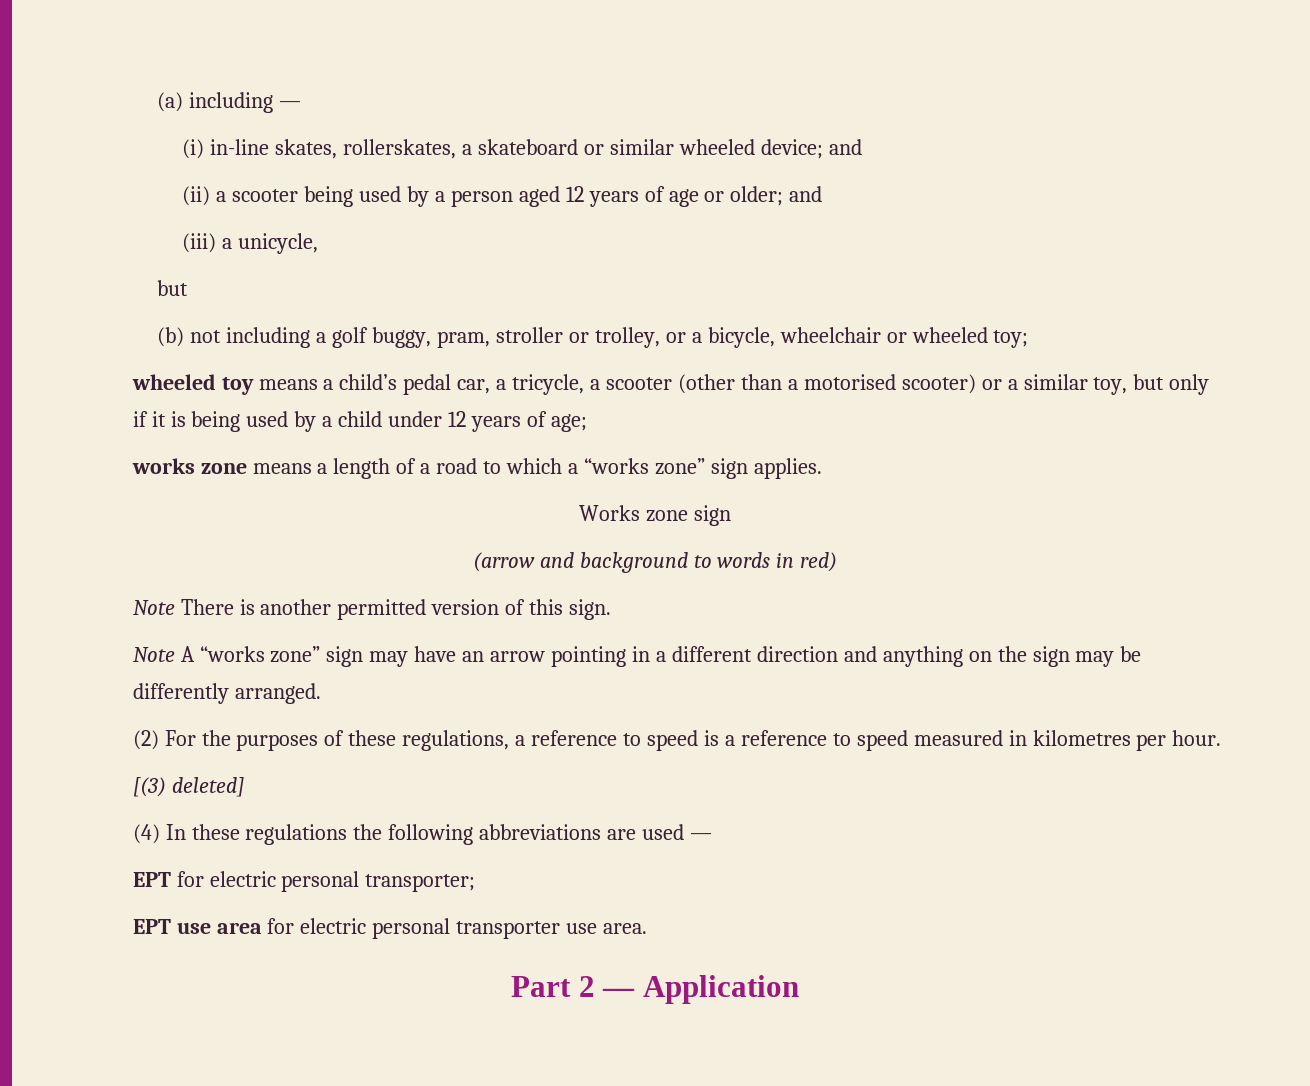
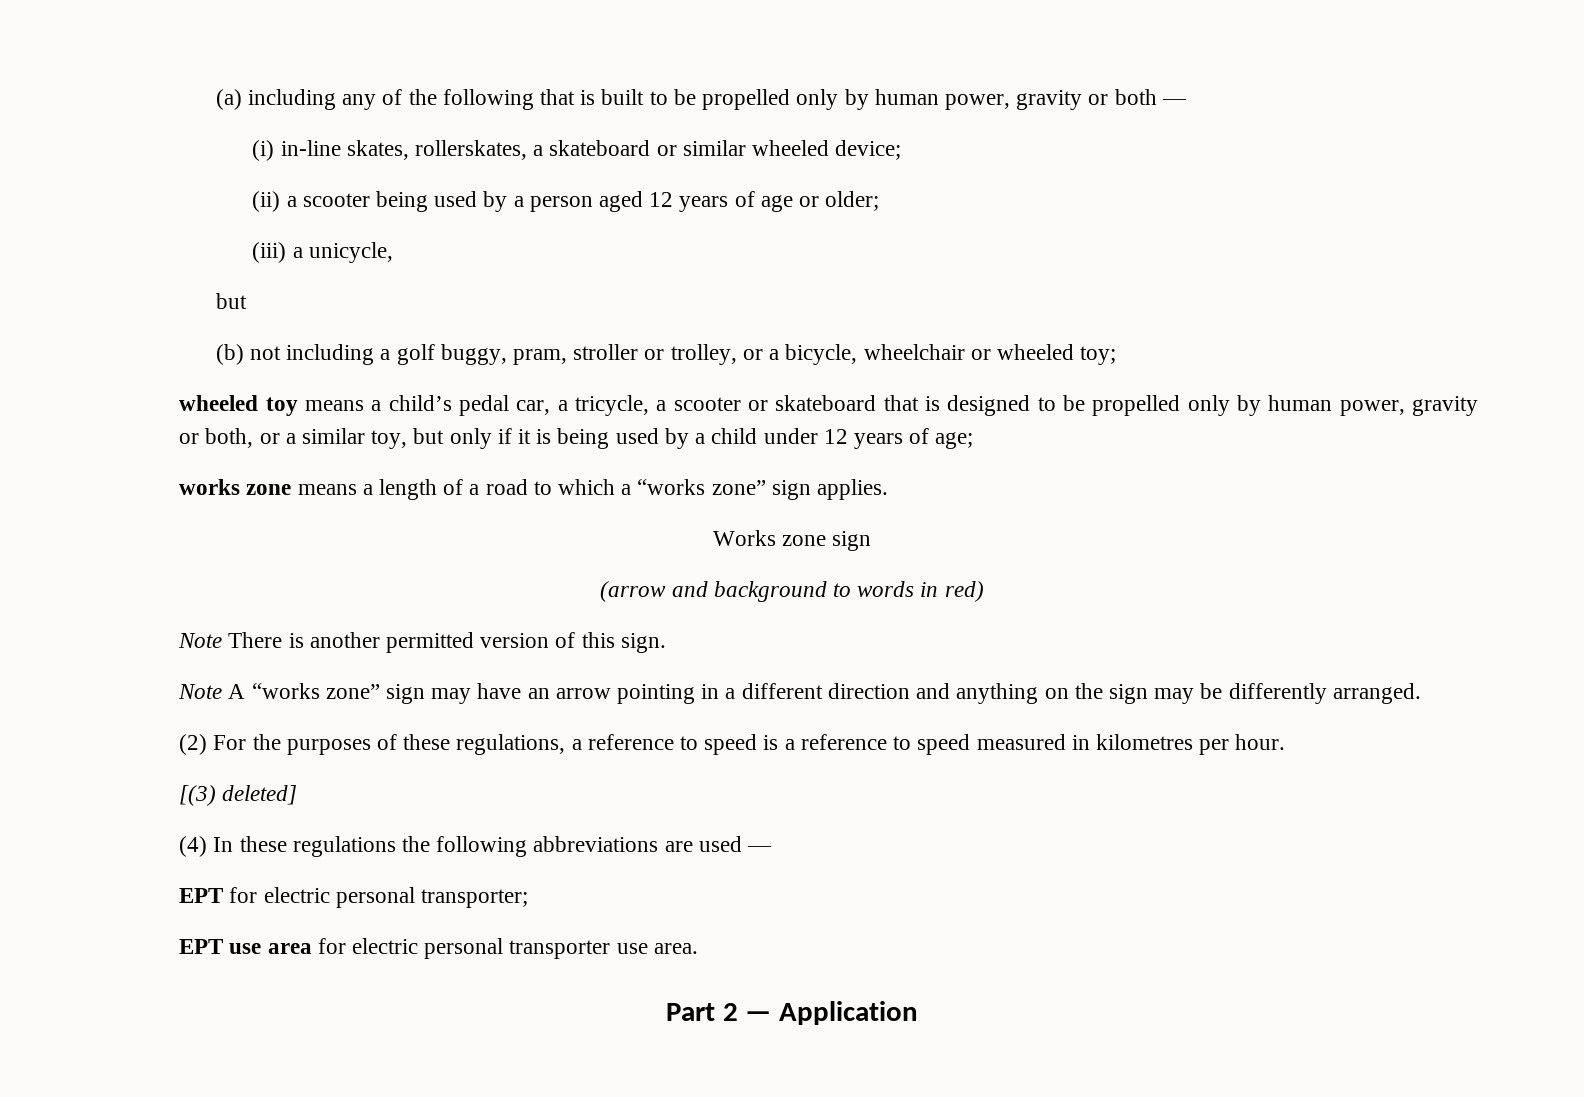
- (a) including —
+ (a) including any of the following that is built to be propelled only by human power, gravity or both —
- (i) in-line skates, rollerskates, a skateboard or similar wheeled device; and
+ (i) in-line skates, rollerskates, a skateboard or similar wheeled device;
- (ii) a scooter being used by a person aged 12 years of age or older; and
+ (ii) a scooter being used by a person aged 12 years of age or older;
- wheeled toy means a child’s pedal car, a tricycle, a scooter (other than a motorised scooter) or a similar toy, but only if it is being used by a child under 12 years of age;
+ wheeled toy means a child’s pedal car, a tricycle, a scooter or skateboard that is designed to be propelled only by human power, gravity or both, or a similar toy, but only if it is being used by a child under 12 years of age;

